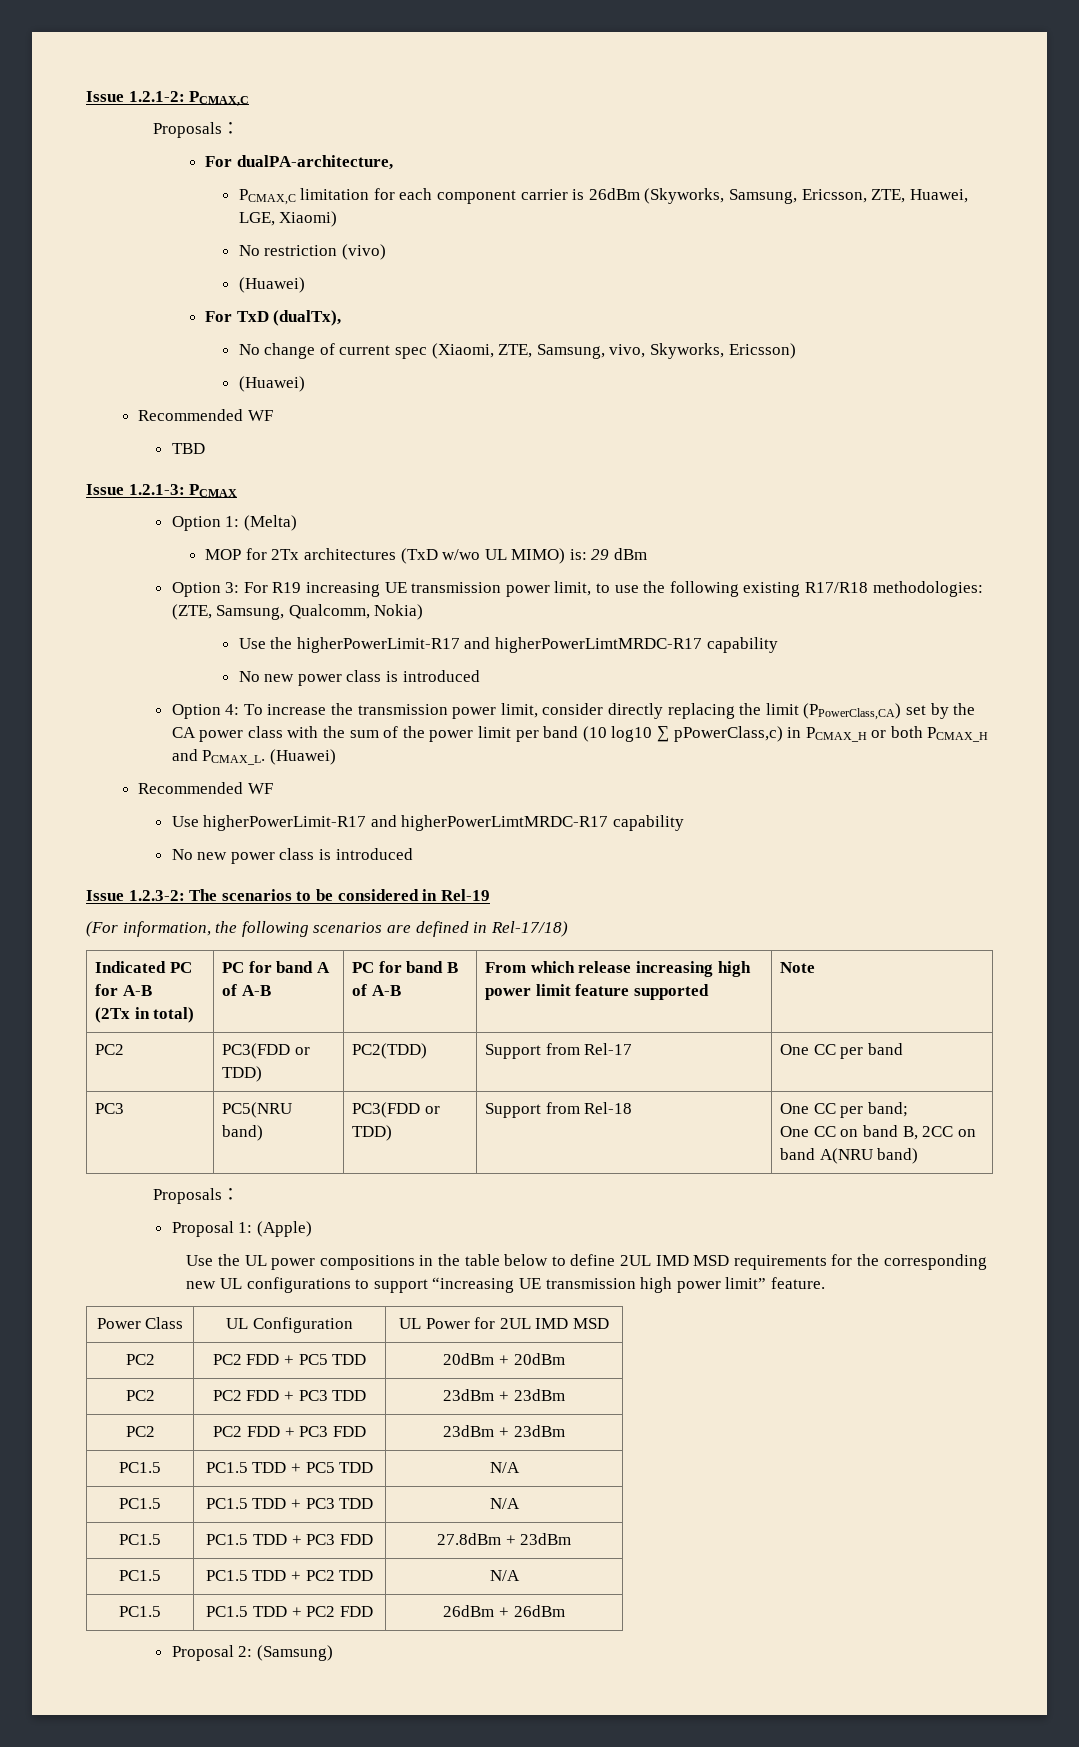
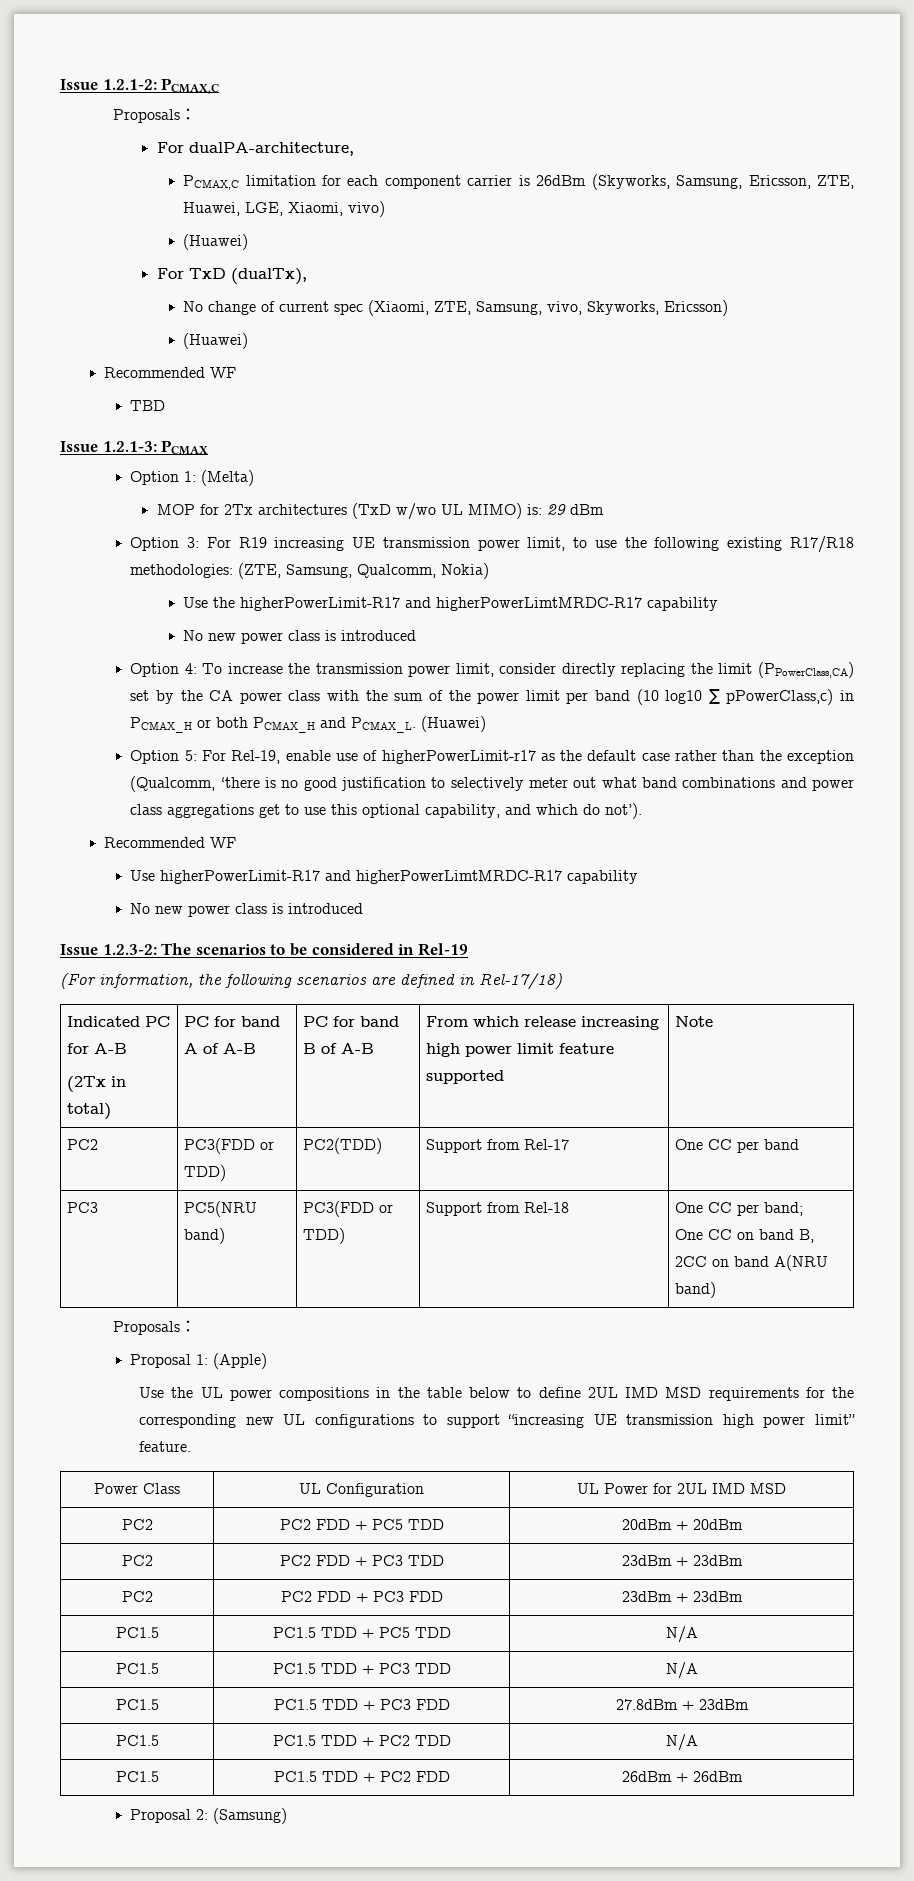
- PCMAX,C limitation for each component carrier is 26dBm (Skyworks, Samsung, Ericsson, ZTE, Huawei, LGE, Xiaomi)
- No restriction (vivo)
+ PCMAX,C limitation for each component carrier is 26dBm (Skyworks, Samsung, Ericsson, ZTE, Huawei, LGE, Xiaomi, vivo)
+ Option 5: For Rel-19, enable use of higherPowerLimit-r17 as the default case rather than the exception (Qualcomm, ‘there is no good justification to selectively meter out what band combinations and power class aggregations get to use this optional capability, and which do not’).

